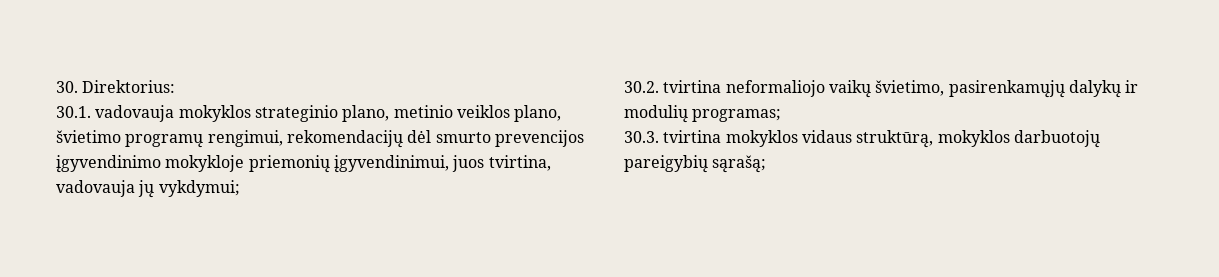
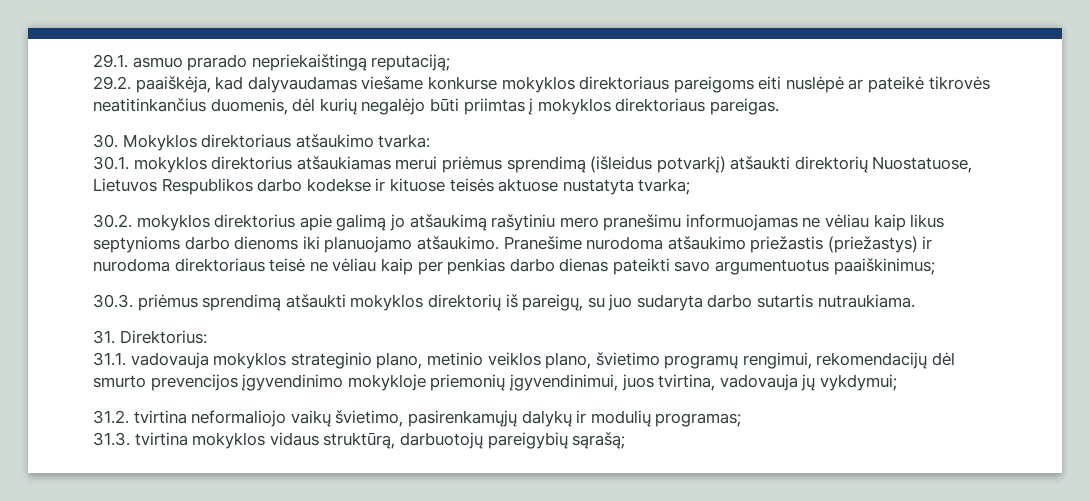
- 30. Direktorius:
+ 29.1. asmuo prarado nepriekaištingą reputaciją;
+ 29.2. paaiškėja, kad dalyvaudamas viešame konkurse mokyklos direktoriaus pareigoms eiti nuslėpė ar pateikė tikrovės neatitinkančius duomenis, dėl kurių negalėjo būti priimtas į mokyklos direktoriaus pareigas.
+ 30. Mokyklos direktoriaus atšaukimo tvarka:
+ 30.1. mokyklos direktorius atšaukiamas merui priėmus sprendimą (išleidus potvarkį) atšaukti direktorių Nuostatuose, Lietuvos Respublikos darbo kodekse ir kituose teisės aktuose nustatyta tvarka;
+ 30.2. mokyklos direktorius apie galimą jo atšaukimą rašytiniu mero pranešimu informuojamas ne vėliau kaip likus septynioms darbo dienoms iki planuojamo atšaukimo. Pranešime nurodoma atšaukimo priežastis (priežastys) ir nurodoma direktoriaus teisė ne vėliau kaip per penkias darbo dienas pateikti savo argumentuotus paaiškinimus;
+ 30.3. priėmus sprendimą atšaukti mokyklos direktorių iš pareigų, su juo sudaryta darbo sutartis nutraukiama.
+ 31. Direktorius:
- 30.1. vadovauja mokyklos strateginio plano, metinio veiklos plano, švietimo programų rengimui, rekomendacijų dėl smurto prevencijos įgyvendinimo mokykloje priemonių įgyvendinimui, juos tvirtina, vadovauja jų vykdymui;
+ 31.1. vadovauja mokyklos strateginio plano, metinio veiklos plano, švietimo programų rengimui, rekomendacijų dėl smurto prevencijos įgyvendinimo mokykloje priemonių įgyvendinimui, juos tvirtina, vadovauja jų vykdymui;
- 30.2. tvirtina neformaliojo vaikų švietimo, pasirenkamųjų dalykų ir modulių programas;
+ 31.2. tvirtina neformaliojo vaikų švietimo, pasirenkamųjų dalykų ir modulių programas;
- 30.3. tvirtina mokyklos vidaus struktūrą, mokyklos darbuotojų pareigybių sąrašą;
+ 31.3. tvirtina mokyklos vidaus struktūrą, darbuotojų pareigybių sąrašą;

